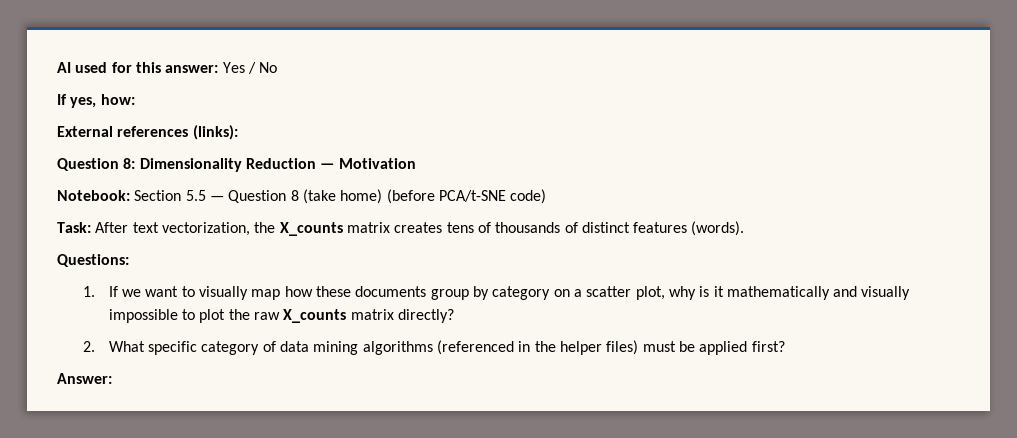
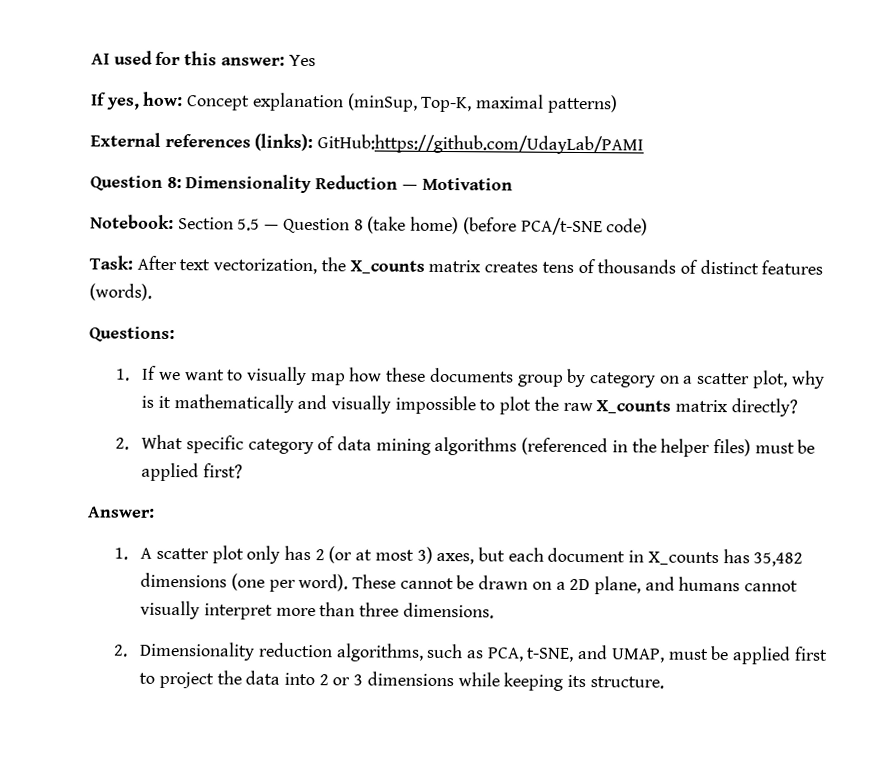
- AI used for this answer: Yes / No
+ AI used for this answer: Yes
- If yes, how:
+ If yes, how: Concept explanation (minSup, Top-K, maximal patterns)
- External references (links):
+ External references (links): GitHub:https://github.com/UdayLab/PAMI
+ 1. A scatter plot only has 2 (or at most 3) axes, but each document in X_counts has 35,482 dimensions (one per word). These cannot be drawn on a 2D plane, and humans cannot visually interpret more than three dimensions.
+ 2. Dimensionality reduction algorithms, such as PCA, t-SNE, and UMAP, must be applied first to project the data into 2 or 3 dimensions while keeping its structure.

